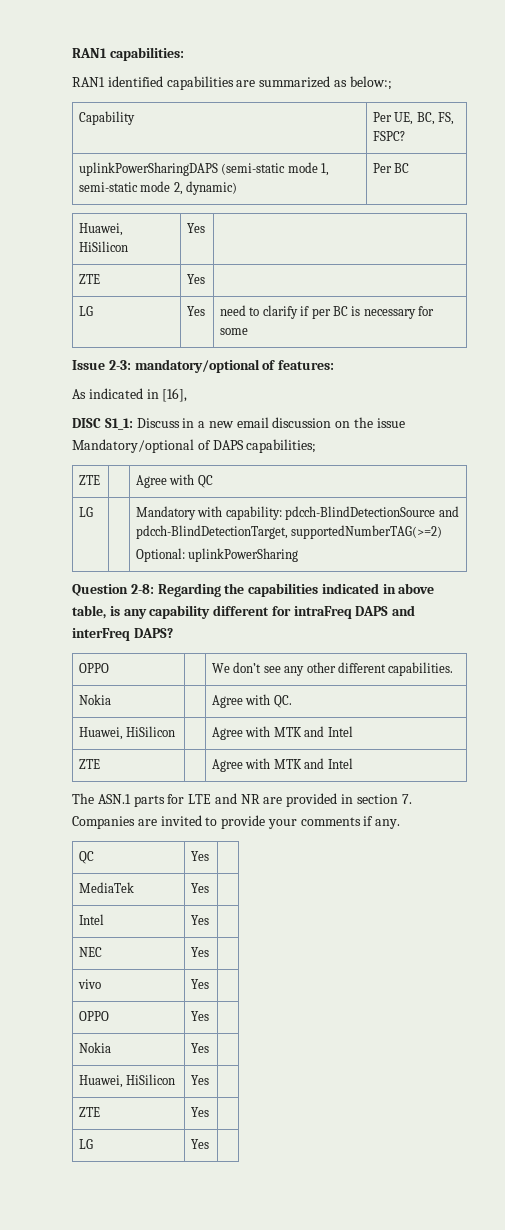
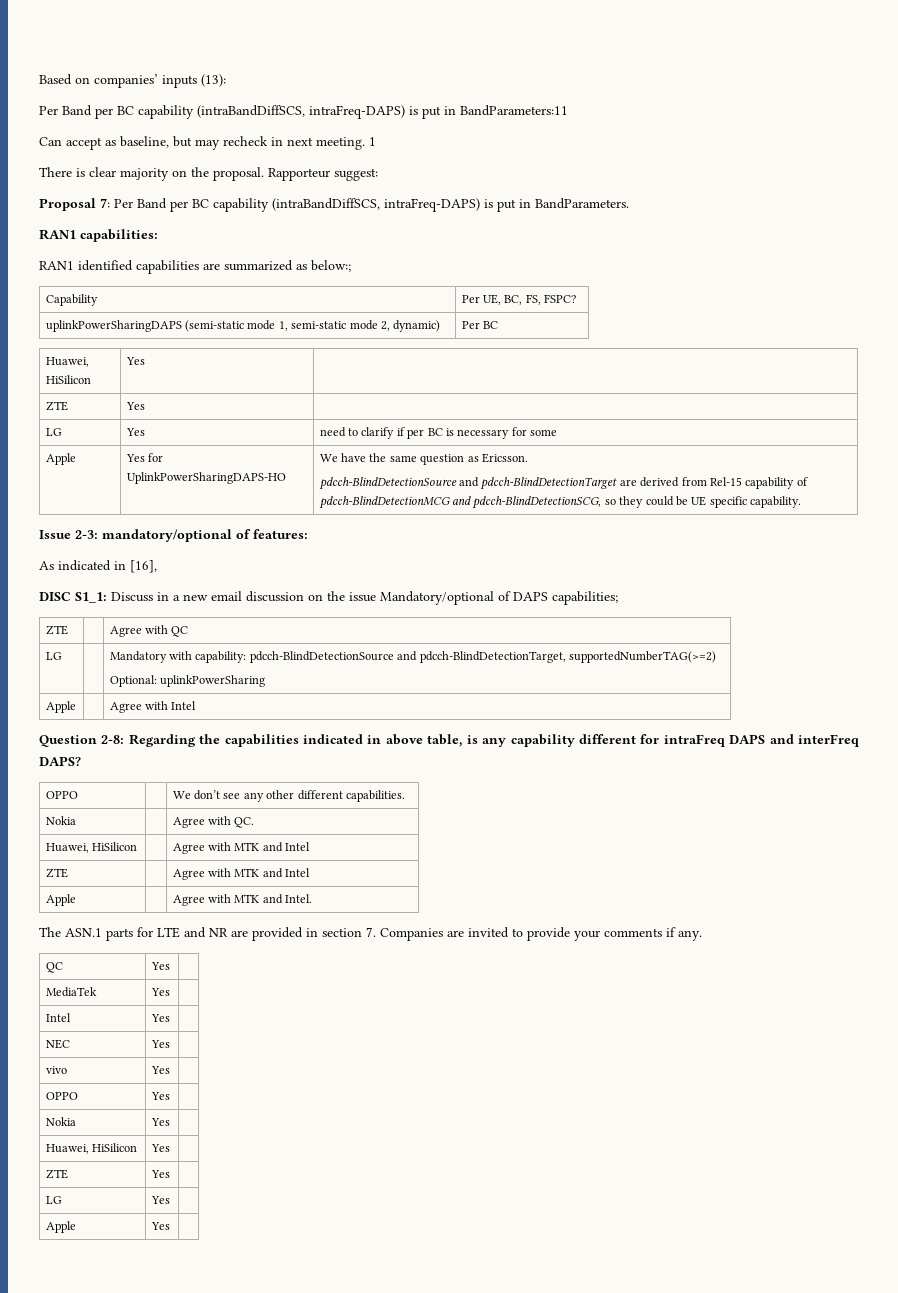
+ Based on companies’ inputs (13):
+ Per Band per BC capability (intraBandDiffSCS, intraFreq-DAPS) is put in BandParameters:11
+ Can accept as baseline, but may recheck in next meeting. 1
+ There is clear majority on the proposal. Rapporteur suggest:
+ Proposal 7: Per Band per BC capability (intraBandDiffSCS, intraFreq-DAPS) is put in BandParameters.
+ Apple | Yes for UplinkPowerSharingDAPS-HO | We have the same question as Ericsson.
+ pdcch-BlindDetectionSource and pdcch-BlindDetectionTarget are derived from Rel-15 capability of pdcch-BlindDetectionMCG and pdcch-BlindDetectionSCG, so they could be UE specific capability.
+ Apple | | Agree with Intel
+ Apple | | Agree with MTK and Intel.
+ Apple | Yes |

